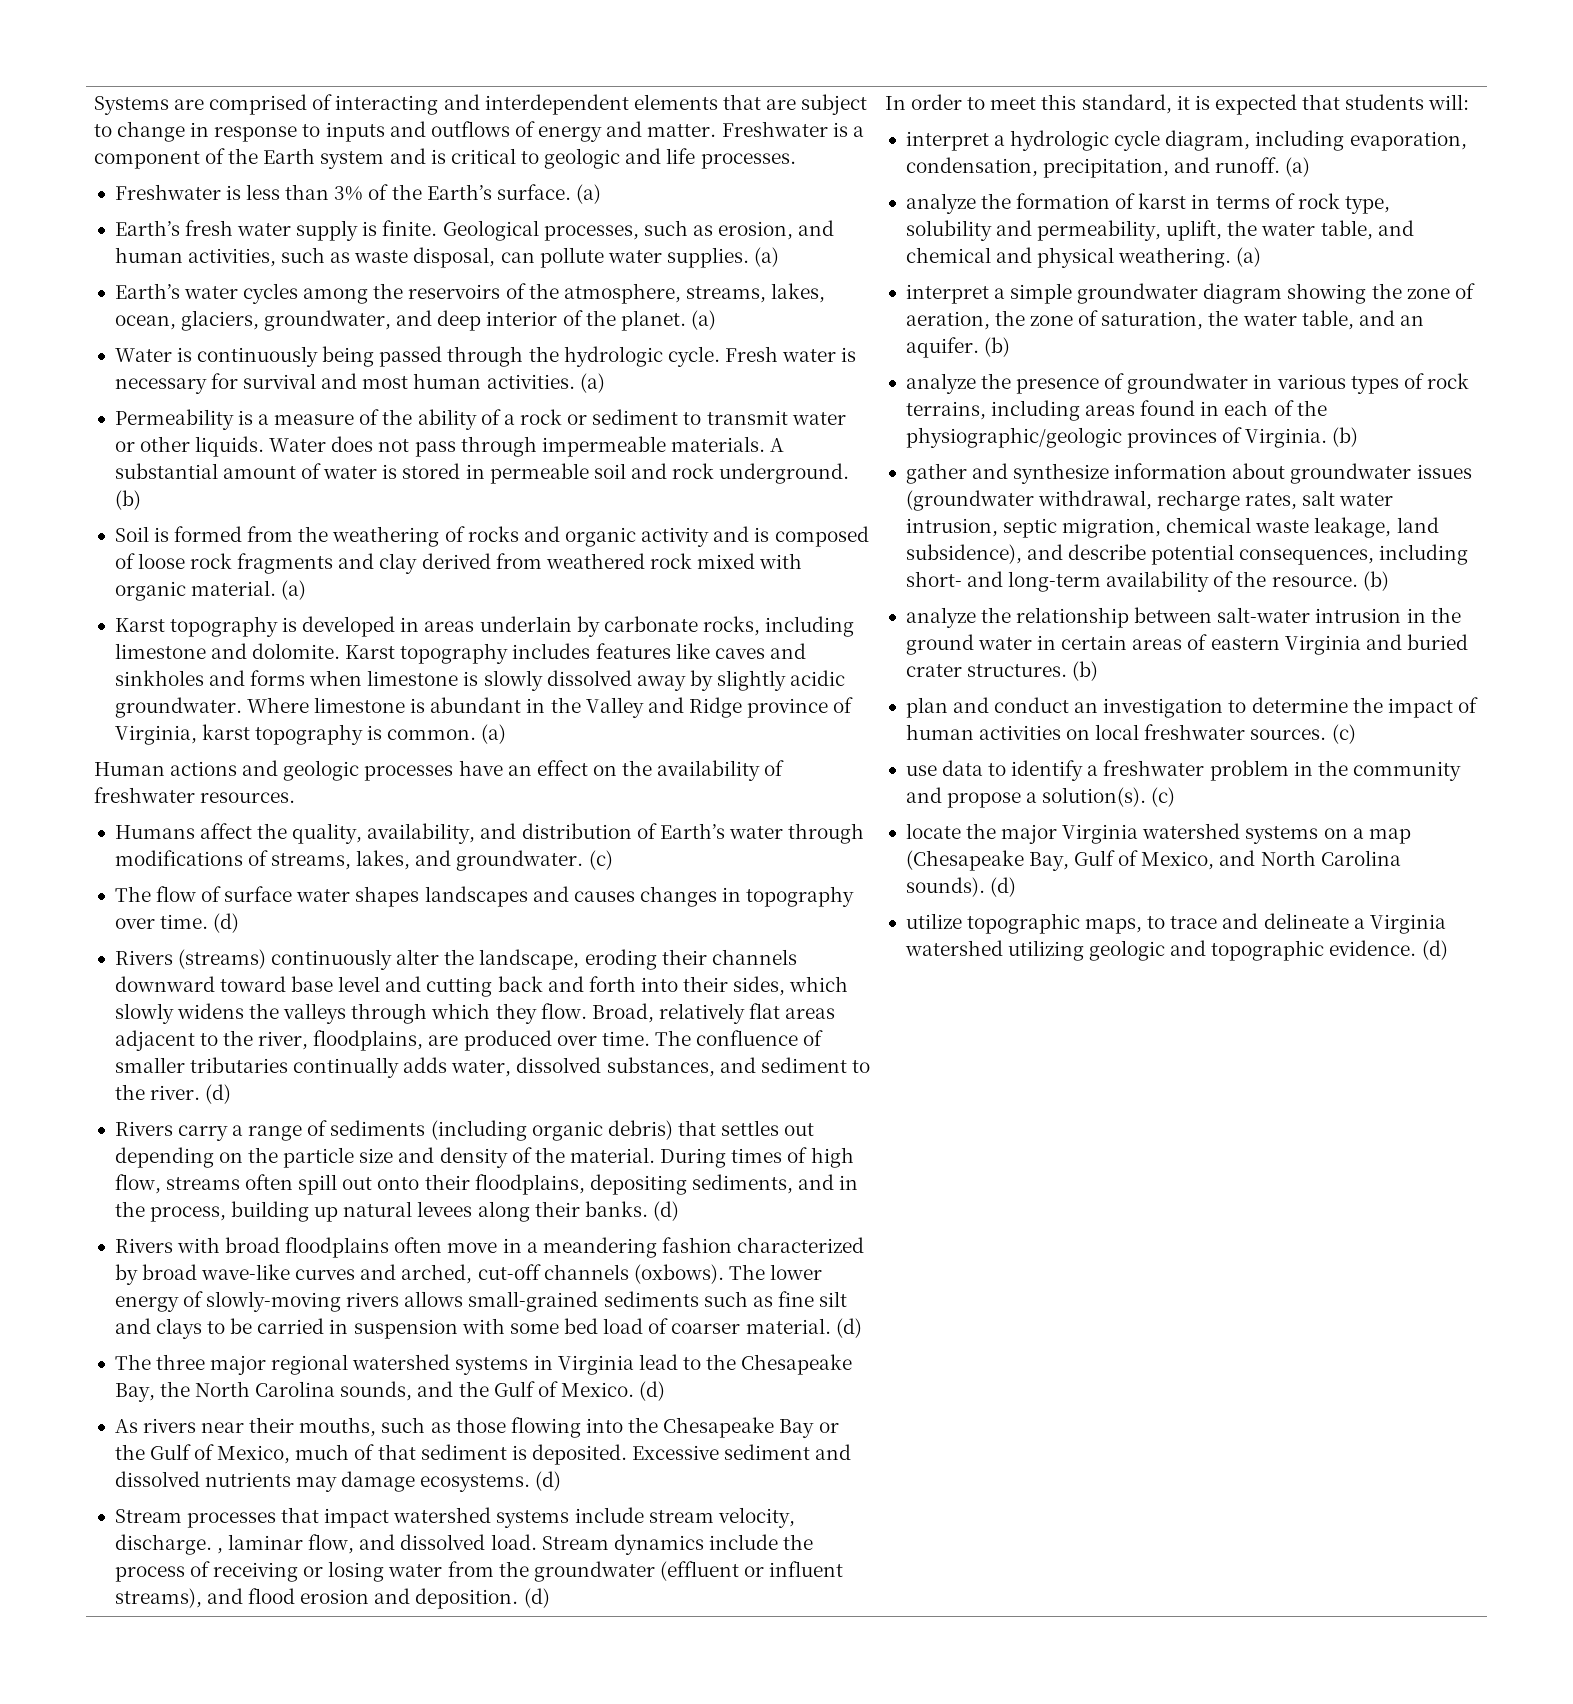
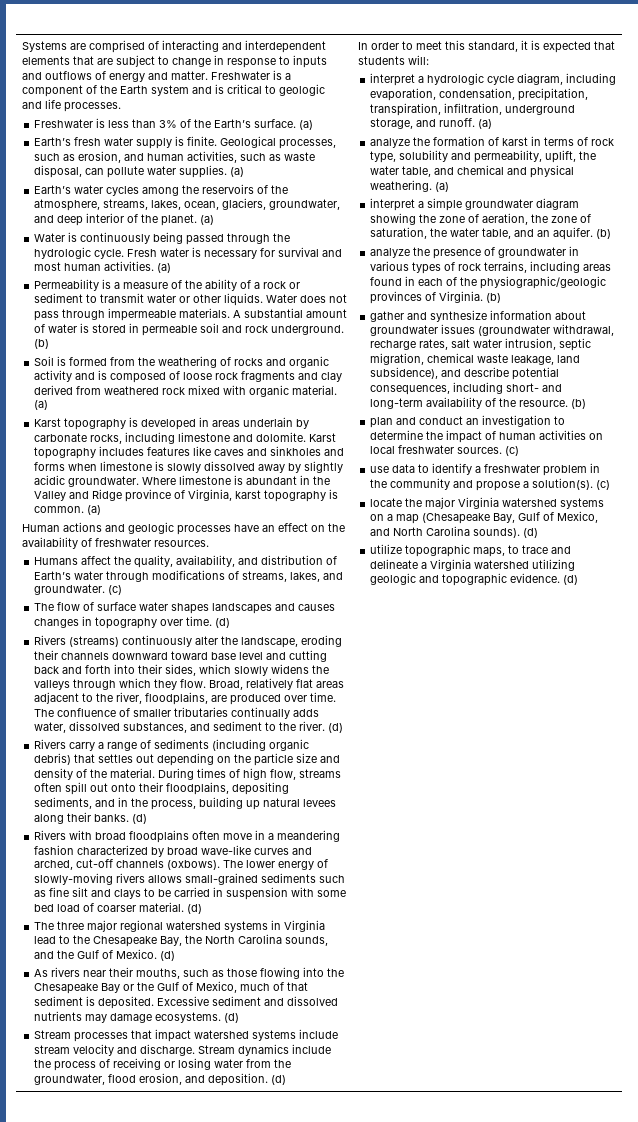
- Stream processes that impact watershed systems include stream velocity, discharge. , laminar flow, and dissolved load.
+ Stream processes that impact watershed systems include stream velocity and discharge.
- Stream dynamics include the process of receiving or losing water from the groundwater (effluent or influent streams), and flood erosion and deposition.
+ Stream dynamics include the process of receiving or losing water from the groundwater, flood erosion, and deposition.
- interpret a hydrologic cycle diagram, including evaporation, condensation, precipitation, and runoff.
+ interpret a hydrologic cycle diagram, including evaporation, condensation, precipitation, transpiration, infiltration, underground storage, and runoff.
- analyze the relationship between salt-water intrusion in the ground water in certain areas of eastern Virginia and buried crater structures. (b)

